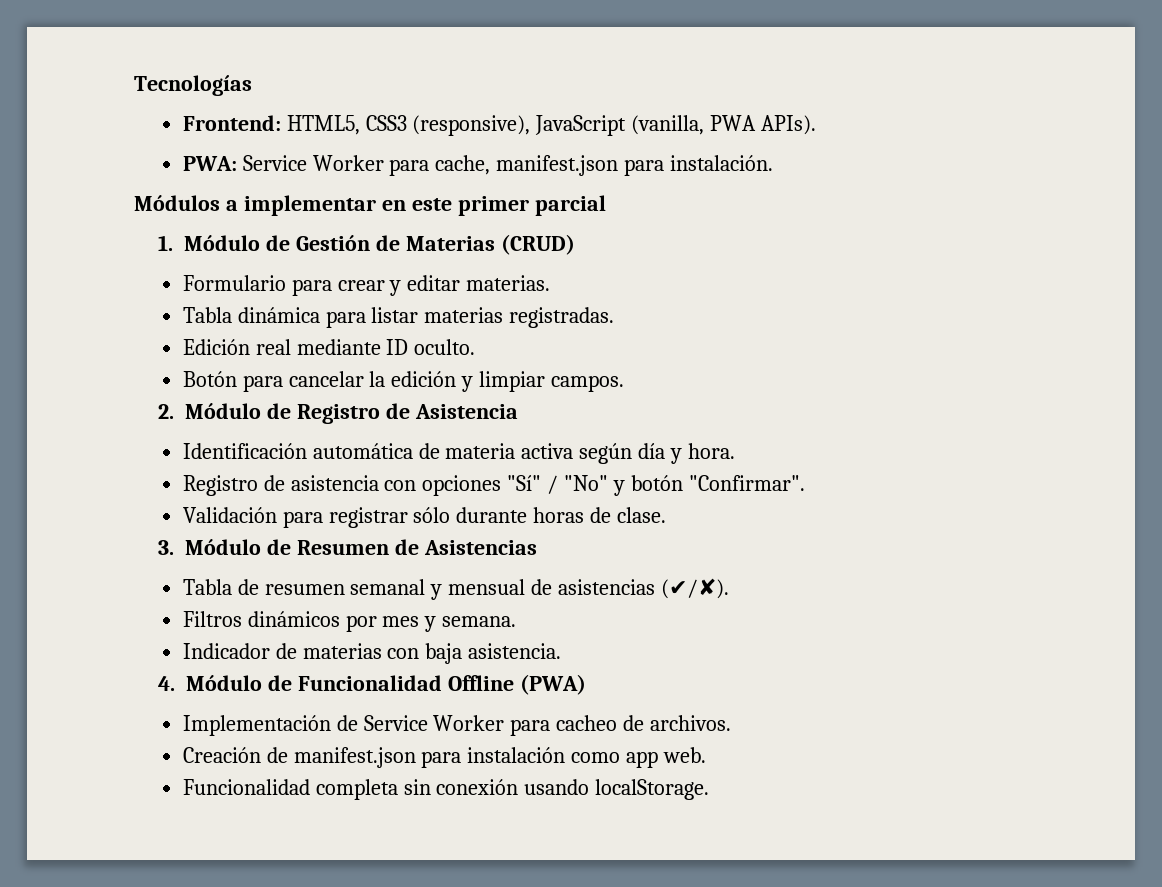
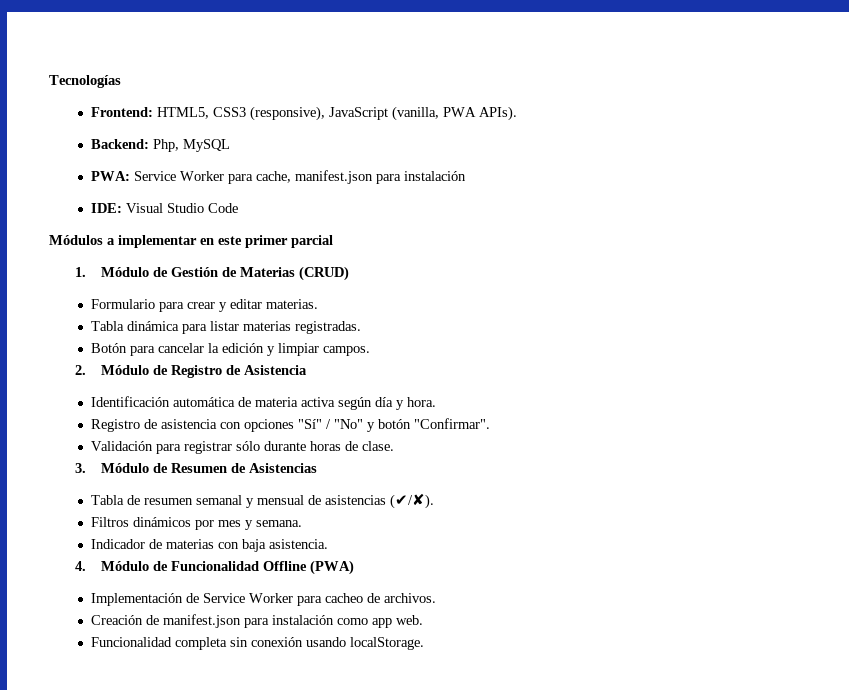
+ Backend: Php, MySQL
- PWA: Service Worker para cache, manifest.json para instalación.
+ PWA: Service Worker para cache, manifest.json para instalación
+ IDE: Visual Studio Code
- Edición real mediante ID oculto.

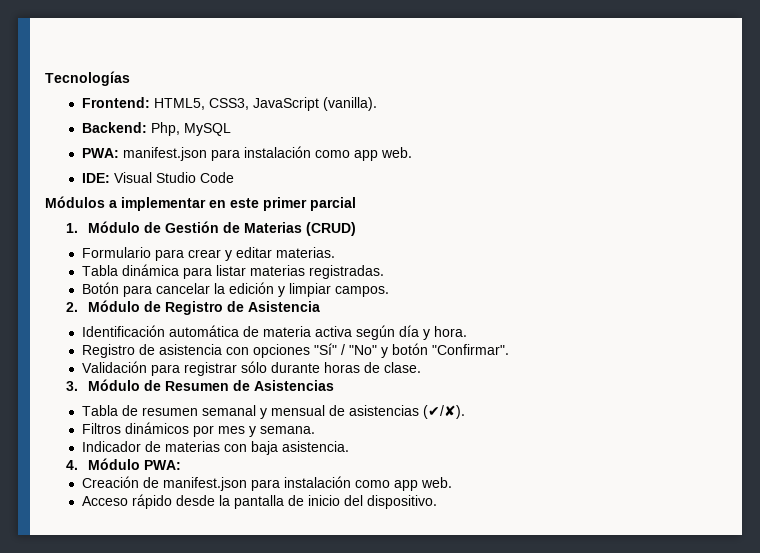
- Frontend: HTML5, CSS3 (responsive), JavaScript (vanilla, PWA APIs).
+ Frontend: HTML5, CSS3, JavaScript (vanilla).
- PWA: Service Worker para cache, manifest.json para instalación
+ PWA: manifest.json para instalación como app web.
- 4. Módulo de Funcionalidad Offline (PWA)
- Implementación de Service Worker para cacheo de archivos.
+ 4. Módulo PWA:
- Funcionalidad completa sin conexión usando localStorage.
+ Acceso rápido desde la pantalla de inicio del dispositivo.

